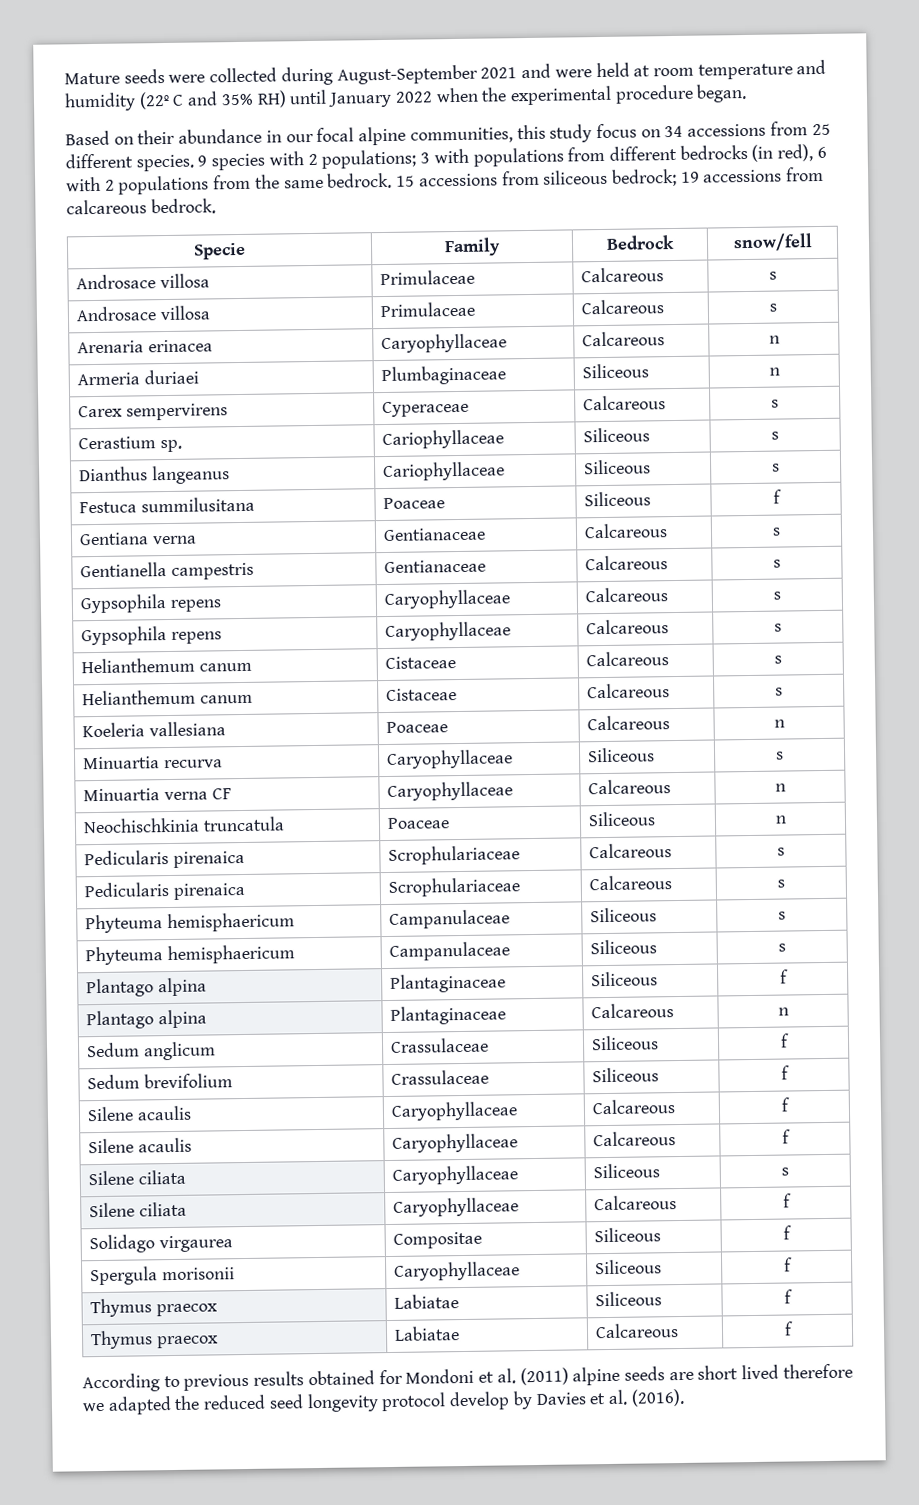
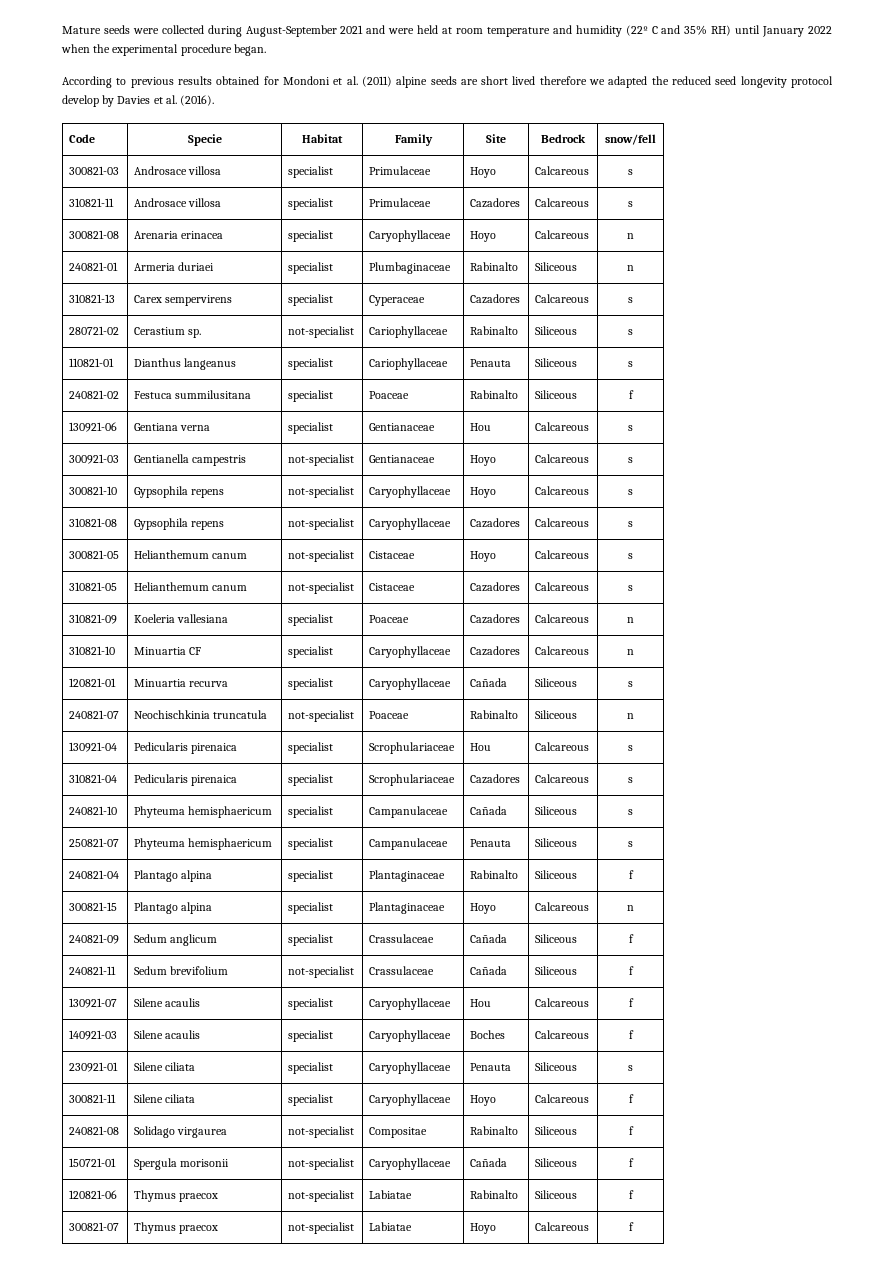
- Based on their abundance in our focal alpine communities, this study focus on 34 accessions from 25 different species. 9 species with 2 populations; 3 with populations from different bedrocks (in red), 6 with 2 populations from the same bedrock. 15 accessions from siliceous bedrock; 19 accessions from calcareous bedrock.
- Specie | Family | Bedrock | snow/fell
- Androsace villosa | Primulaceae | Calcareous | s
- Androsace villosa | Primulaceae | Calcareous | s
- Arenaria erinacea | Caryophyllaceae | Calcareous | n
- Armeria duriaei | Plumbaginaceae | Siliceous | n
- Carex sempervirens | Cyperaceae | Calcareous | s
- Cerastium sp. | Cariophyllaceae | Siliceous | s
- Dianthus langeanus | Cariophyllaceae | Siliceous | s
- Festuca summilusitana | Poaceae | Siliceous | f
- Gentiana verna | Gentianaceae | Calcareous | s
- Gentianella campestris | Gentianaceae | Calcareous | s
- Gypsophila repens | Caryophyllaceae | Calcareous | s
- Gypsophila repens | Caryophyllaceae | Calcareous | s
- Helianthemum canum | Cistaceae | Calcareous | s
- Helianthemum canum | Cistaceae | Calcareous | s
- Koeleria vallesiana | Poaceae | Calcareous | n
- Minuartia recurva | Caryophyllaceae | Siliceous | s
- Minuartia verna CF | Caryophyllaceae | Calcareous | n
- Neochischkinia truncatula | Poaceae | Siliceous | n
- Pedicularis pirenaica | Scrophulariaceae | Calcareous | s
- Pedicularis pirenaica | Scrophulariaceae | Calcareous | s
- Phyteuma hemisphaericum | Campanulaceae | Siliceous | s
- Phyteuma hemisphaericum | Campanulaceae | Siliceous | s
- Plantago alpina | Plantaginaceae | Siliceous | f
- Plantago alpina | Plantaginaceae | Calcareous | n
- Sedum anglicum | Crassulaceae | Siliceous | f
- Sedum brevifolium | Crassulaceae | Siliceous | f
- Silene acaulis | Caryophyllaceae | Calcareous | f
- Silene acaulis | Caryophyllaceae | Calcareous | f
- Silene ciliata | Caryophyllaceae | Siliceous | s
- Silene ciliata | Caryophyllaceae | Calcareous | f
- Solidago virgaurea | Compositae | Siliceous | f
- Spergula morisonii | Caryophyllaceae | Siliceous | f
- Thymus praecox | Labiatae | Siliceous | f
- Thymus praecox | Labiatae | Calcareous | f
+ Code | Specie | Habitat | Family | Site | Bedrock | snow/fell
+ 300821-03 | Androsace villosa | specialist | Primulaceae | Hoyo | Calcareous | s
+ 310821-11 | Androsace villosa | specialist | Primulaceae | Cazadores | Calcareous | s
+ 300821-08 | Arenaria erinacea | specialist | Caryophyllaceae | Hoyo | Calcareous | n
+ 240821-01 | Armeria duriaei | specialist | Plumbaginaceae | Rabinalto | Siliceous | n
+ 310821-13 | Carex sempervirens | specialist | Cyperaceae | Cazadores | Calcareous | s
+ 280721-02 | Cerastium sp. | not-specialist | Cariophyllaceae | Rabinalto | Siliceous | s
+ 110821-01 | Dianthus langeanus | specialist | Cariophyllaceae | Penauta | Siliceous | s
+ 240821-02 | Festuca summilusitana | specialist | Poaceae | Rabinalto | Siliceous | f
+ 130921-06 | Gentiana verna | specialist | Gentianaceae | Hou | Calcareous | s
+ 300921-03 | Gentianella campestris | not-specialist | Gentianaceae | Hoyo | Calcareous | s
+ 300821-10 | Gypsophila repens | not-specialist | Caryophyllaceae | Hoyo | Calcareous | s
+ 310821-08 | Gypsophila repens | not-specialist | Caryophyllaceae | Cazadores | Calcareous | s
+ 300821-05 | Helianthemum canum | not-specialist | Cistaceae | Hoyo | Calcareous | s
+ 310821-05 | Helianthemum canum | not-specialist | Cistaceae | Cazadores | Calcareous | s
+ 310821-09 | Koeleria vallesiana | specialist | Poaceae | Cazadores | Calcareous | n
+ 310821-10 | Minuartia CF | specialist | Caryophyllaceae | Cazadores | Calcareous | n
+ 120821-01 | Minuartia recurva | specialist | Caryophyllaceae | Cañada | Siliceous | s
+ 240821-07 | Neochischkinia truncatula | not-specialist | Poaceae | Rabinalto | Siliceous | n
+ 130921-04 | Pedicularis pirenaica | specialist | Scrophulariaceae | Hou | Calcareous | s
+ 310821-04 | Pedicularis pirenaica | specialist | Scrophulariaceae | Cazadores | Calcareous | s
+ 240821-10 | Phyteuma hemisphaericum | specialist | Campanulaceae | Cañada | Siliceous | s
+ 250821-07 | Phyteuma hemisphaericum | specialist | Campanulaceae | Penauta | Siliceous | s
+ 240821-04 | Plantago alpina | specialist | Plantaginaceae | Rabinalto | Siliceous | f
+ 300821-15 | Plantago alpina | specialist | Plantaginaceae | Hoyo | Calcareous | n
+ 240821-09 | Sedum anglicum | specialist | Crassulaceae | Cañada | Siliceous | f
+ 240821-11 | Sedum brevifolium | not-specialist | Crassulaceae | Cañada | Siliceous | f
+ 130921-07 | Silene acaulis | specialist | Caryophyllaceae | Hou | Calcareous | f
+ 140921-03 | Silene acaulis | specialist | Caryophyllaceae | Boches | Calcareous | f
+ 230921-01 | Silene ciliata | specialist | Caryophyllaceae | Penauta | Siliceous | s
+ 300821-11 | Silene ciliata | specialist | Caryophyllaceae | Hoyo | Calcareous | f
+ 240821-08 | Solidago virgaurea | not-specialist | Compositae | Rabinalto | Siliceous | f
+ 150721-01 | Spergula morisonii | not-specialist | Caryophyllaceae | Cañada | Siliceous | f
+ 120821-06 | Thymus praecox | not-specialist | Labiatae | Rabinalto | Siliceous | f
+ 300821-07 | Thymus praecox | not-specialist | Labiatae | Hoyo | Calcareous | f

